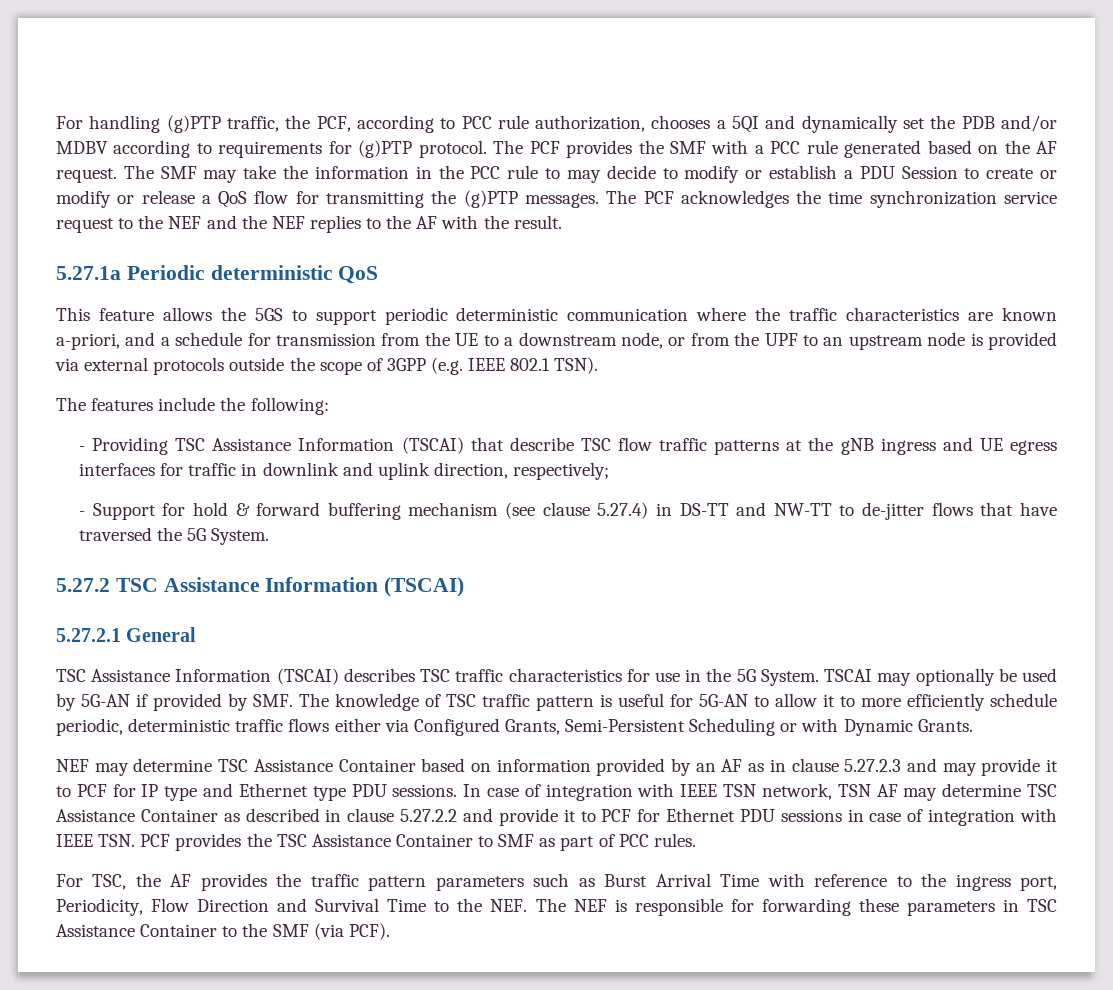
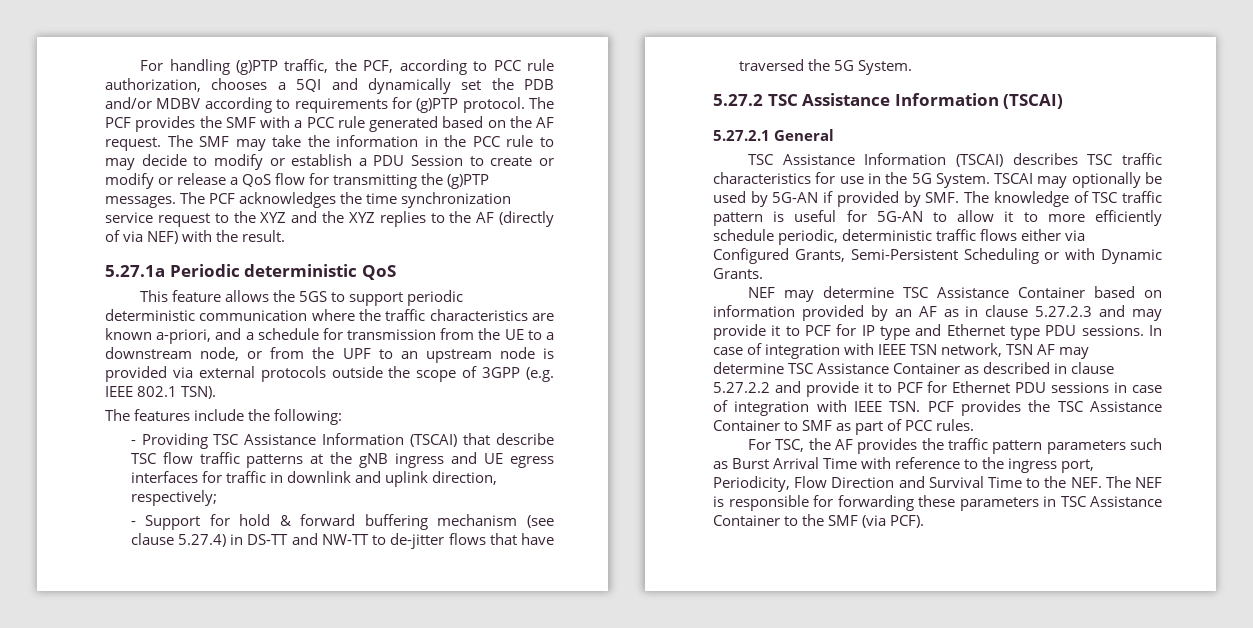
- The PCF acknowledges the time synchronization service request to the NEF and the NEF replies to the AF with the result.
+ The PCF acknowledges the time synchronization service request to the XYZ and the XYZ replies to the AF (directly of via NEF) with the result.

